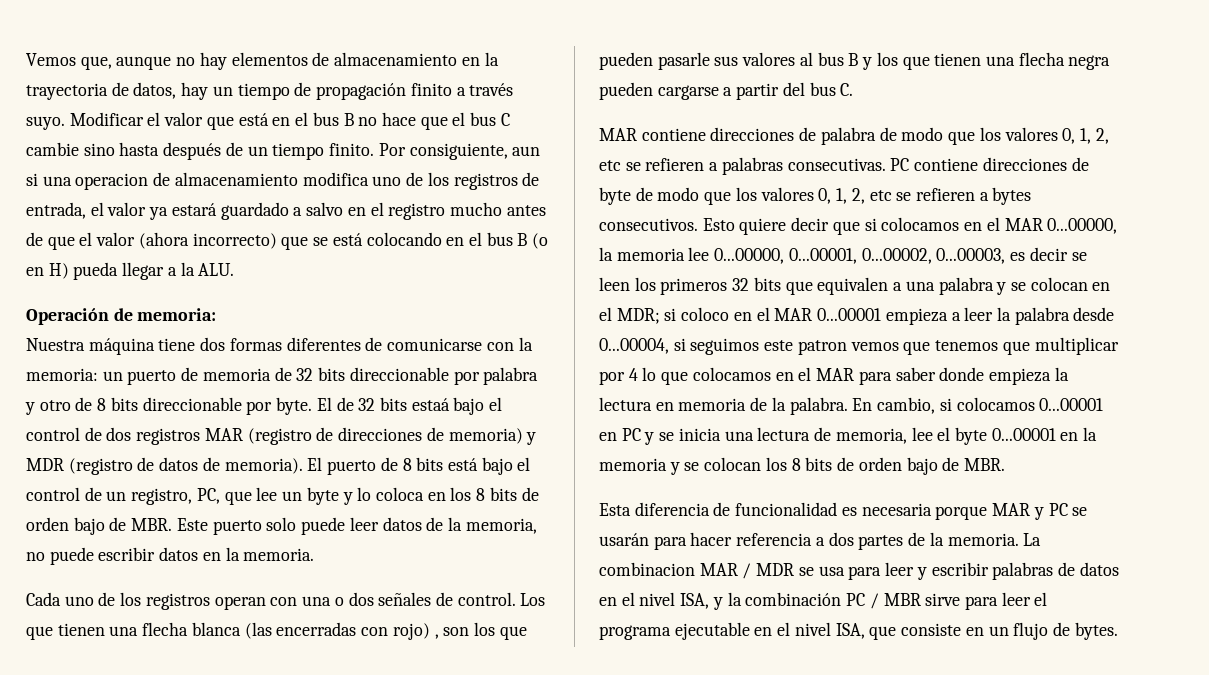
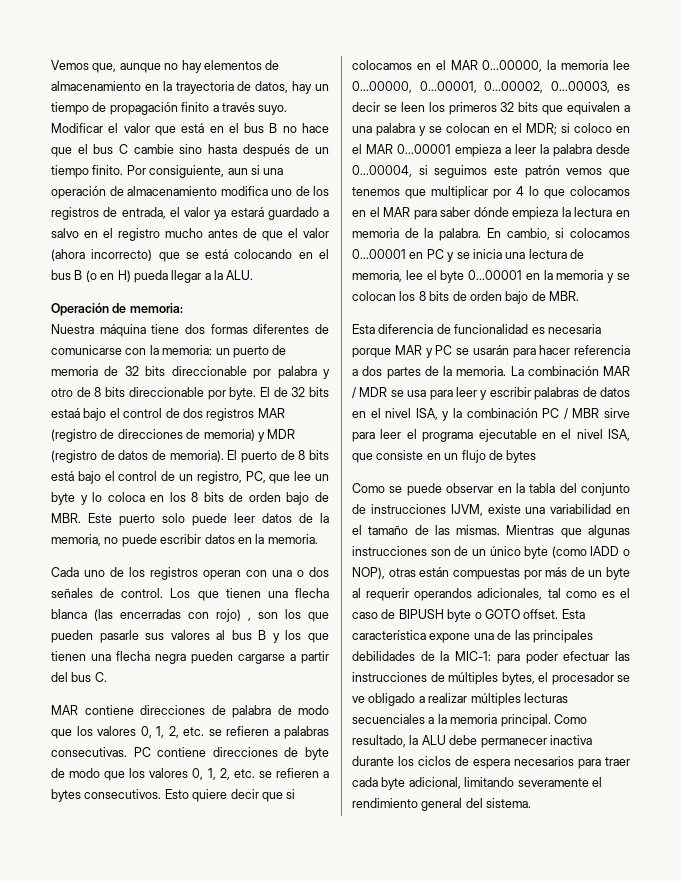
- Por consiguiente, aun si una operacion de almacenamiento modifica uno de los registros de entrada, el valor ya estará guardado a salvo en el registro mucho antes de que el valor (ahora incorrecto) que se está colocando en el bus B (o en H) pueda llegar a la ALU.
+ Por consiguiente, aun si una operación de almacenamiento modifica uno de los registros de entrada, el valor ya estará guardado a salvo en el registro mucho antes de que el valor (ahora incorrecto) que se está colocando en el bus B (o en H) pueda llegar a la ALU.
- MAR contiene direcciones de palabra de modo que los valores 0, 1, 2, etc se refieren a palabras consecutivas.
+ MAR contiene direcciones de palabra de modo que los valores 0, 1, 2, etc. se refieren a palabras consecutivas.
- PC contiene direcciones de byte de modo que los valores 0, 1, 2, etc se refieren a bytes consecutivos.
+ PC contiene direcciones de byte de modo que los valores 0, 1, 2, etc. se refieren a bytes consecutivos.
- si coloco en el MAR 0...00001 empieza a leer la palabra desde 0...00004, si seguimos este patron vemos que tenemos que multiplicar por 4 lo que colocamos en el MAR para saber donde empieza la lectura en memoria de la palabra.
+ si coloco en el MAR 0...00001 empieza a leer la palabra desde 0...00004, si seguimos este patrón vemos que tenemos que multiplicar por 4 lo que colocamos en el MAR para saber dónde empieza la lectura en memoria de la palabra.
- La combinacion MAR / MDR se usa para leer y escribir palabras de datos en el nivel ISA, y la combinación PC / MBR sirve para leer el programa ejecutable en el nivel ISA, que consiste en un flujo de bytes.
+ La combinación MAR / MDR se usa para leer y escribir palabras de datos en el nivel ISA, y la combinación PC / MBR sirve para leer el programa ejecutable en el nivel ISA, que consiste en un flujo de bytes
+ Como se puede observar en la tabla del conjunto de instrucciones IJVM, existe una variabilidad en el tamaño de las mismas. Mientras que algunas instrucciones son de un único byte (como IADD o NOP), otras están compuestas por más de un byte al requerir operandos adicionales, tal como es el caso de BIPUSH byte o GOTO offset. Esta característica expone una de las principales debilidades de la MIC-1: para poder efectuar las instrucciones de múltiples bytes, el procesador se ve obligado a realizar múltiples lecturas secuenciales a la memoria principal. Como resultado, la ALU debe permanecer inactiva durante los ciclos de espera necesarios para traer cada byte adicional, limitando severamente el rendimiento general del sistema.

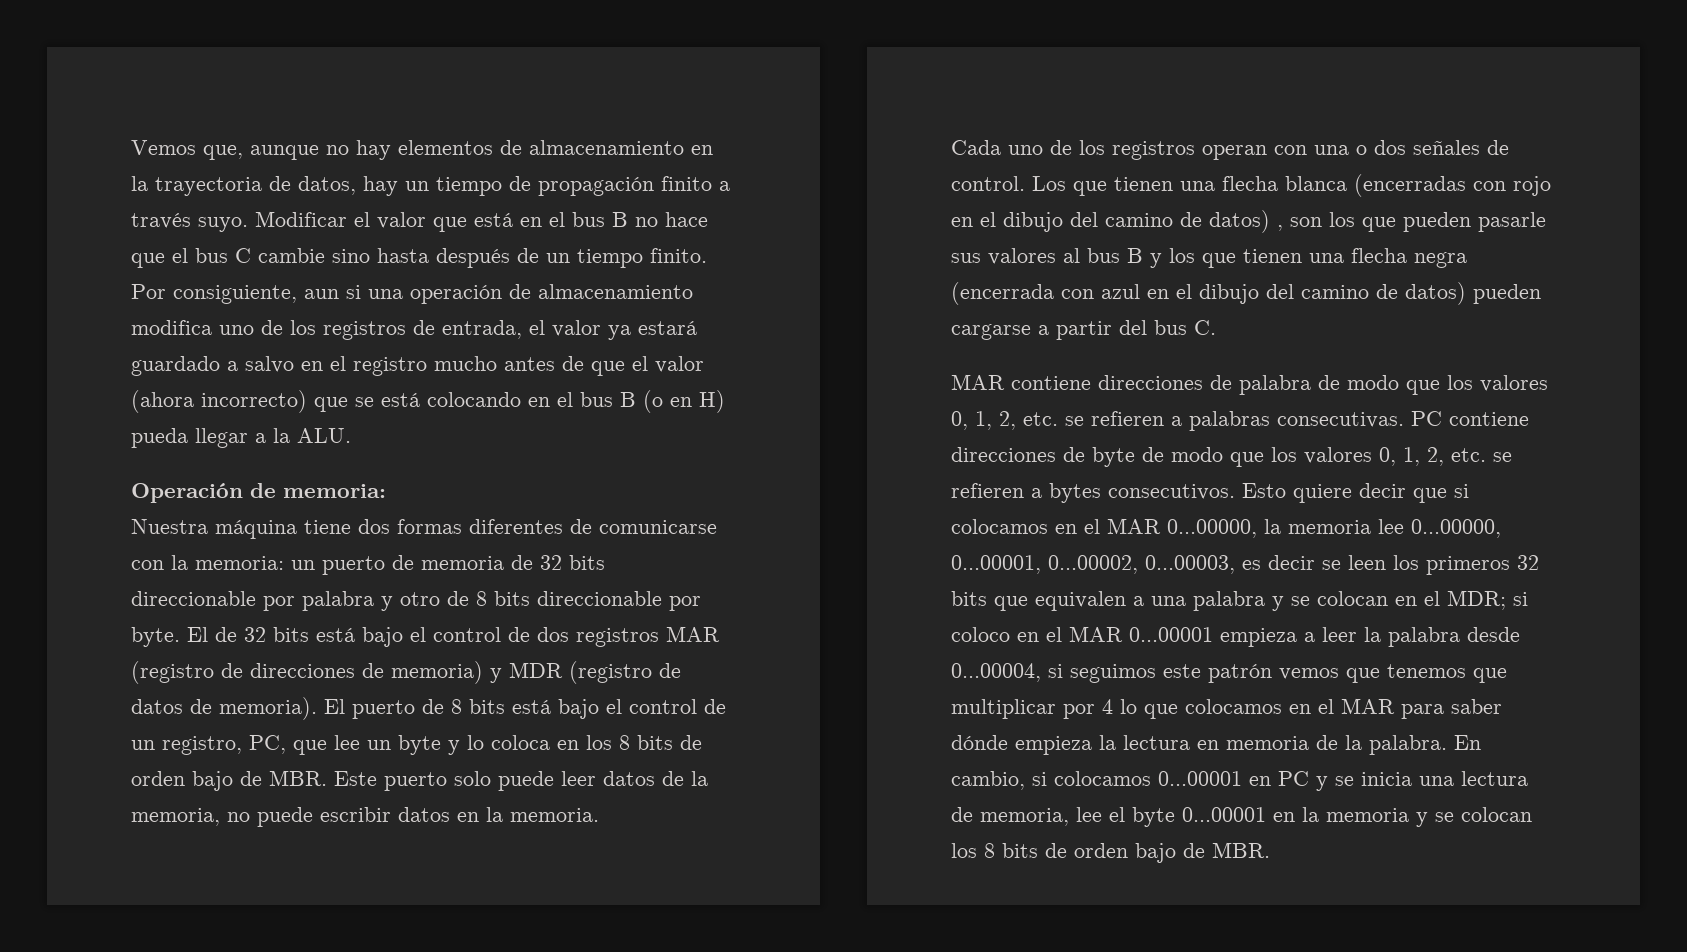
- El de 32 bits estaá bajo el control de dos registros MAR (registro de direcciones de memoria) y MDR (registro de datos de memoria).
+ El de 32 bits está bajo el control de dos registros MAR (registro de direcciones de memoria) y MDR (registro de datos de memoria).
- Los que tienen una flecha blanca (las encerradas con rojo) , son los que pueden pasarle sus valores al bus B y los que tienen una flecha negra pueden cargarse a partir del bus C.
+ Los que tienen una flecha blanca (encerradas con rojo en el dibujo del camino de datos) , son los que pueden pasarle sus valores al bus B y los que tienen una flecha negra (encerrada con azul en el dibujo del camino de datos) pueden cargarse a partir del bus C.
- Esta diferencia de funcionalidad es necesaria porque MAR y PC se usarán para hacer referencia a dos partes de la memoria. La combinación MAR / MDR se usa para leer y escribir palabras de datos en el nivel ISA, y la combinación PC / MBR sirve para leer el programa ejecutable en el nivel ISA, que consiste en un flujo de bytes
- Como se puede observar en la tabla del conjunto de instrucciones IJVM, existe una variabilidad en el tamaño de las mismas. Mientras que algunas instrucciones son de un único byte (como IADD o NOP), otras están compuestas por más de un byte al requerir operandos adicionales, tal como es el caso de BIPUSH byte o GOTO offset. Esta característica expone una de las principales debilidades de la MIC-1: para poder efectuar las instrucciones de múltiples bytes, el procesador se ve obligado a realizar múltiples lecturas secuenciales a la memoria principal. Como resultado, la ALU debe permanecer inactiva durante los ciclos de espera necesarios para traer cada byte adicional, limitando severamente el rendimiento general del sistema.

